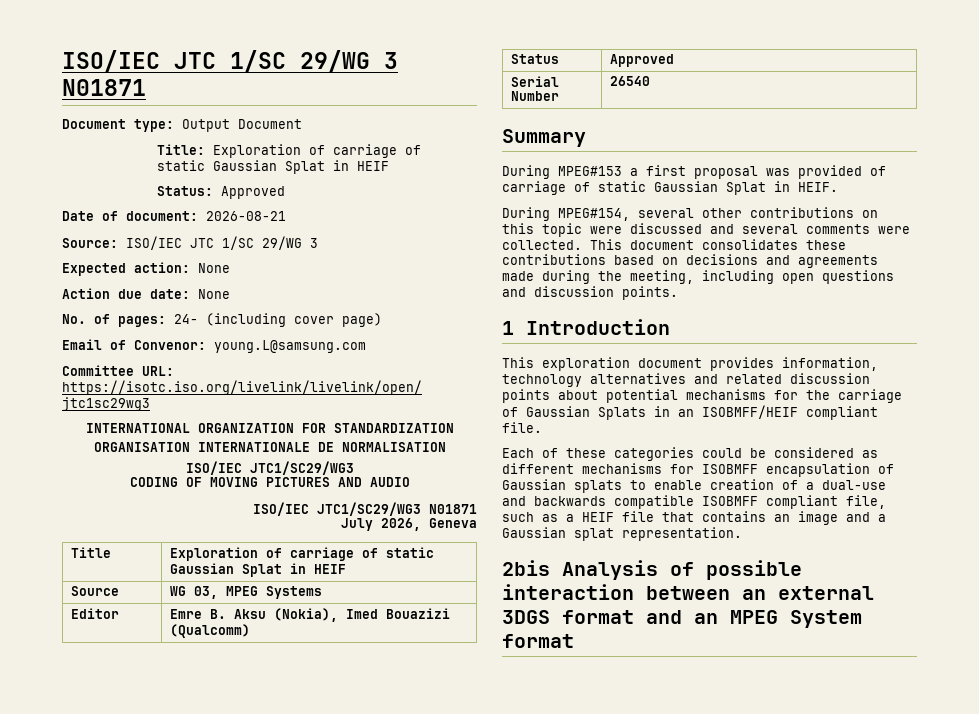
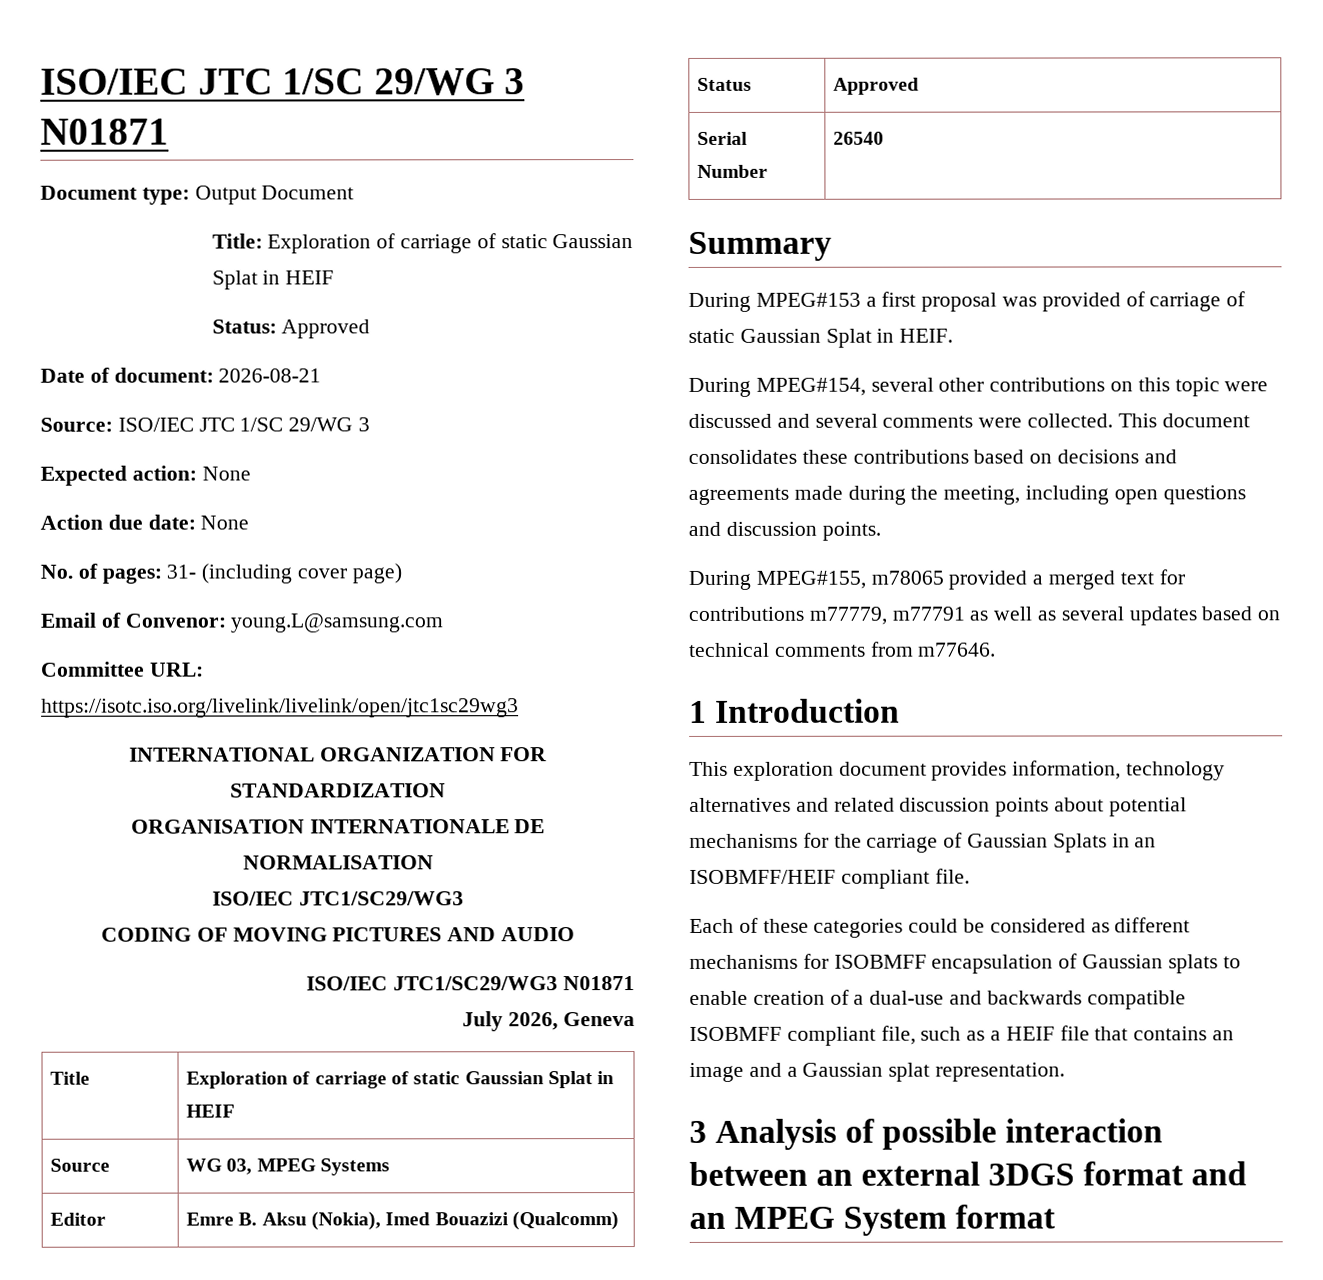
- No. of pages: 24- (including cover page)
+ No. of pages: 31- (including cover page)
+ During MPEG#155, m78065 provided a merged text for contributions m77779, m77791 as well as several updates based on technical comments from m77646.
- 2bis Analysis of possible interaction between an external 3DGS format and an MPEG System format
+ 3 Analysis of possible interaction between an external 3DGS format and an MPEG System format

